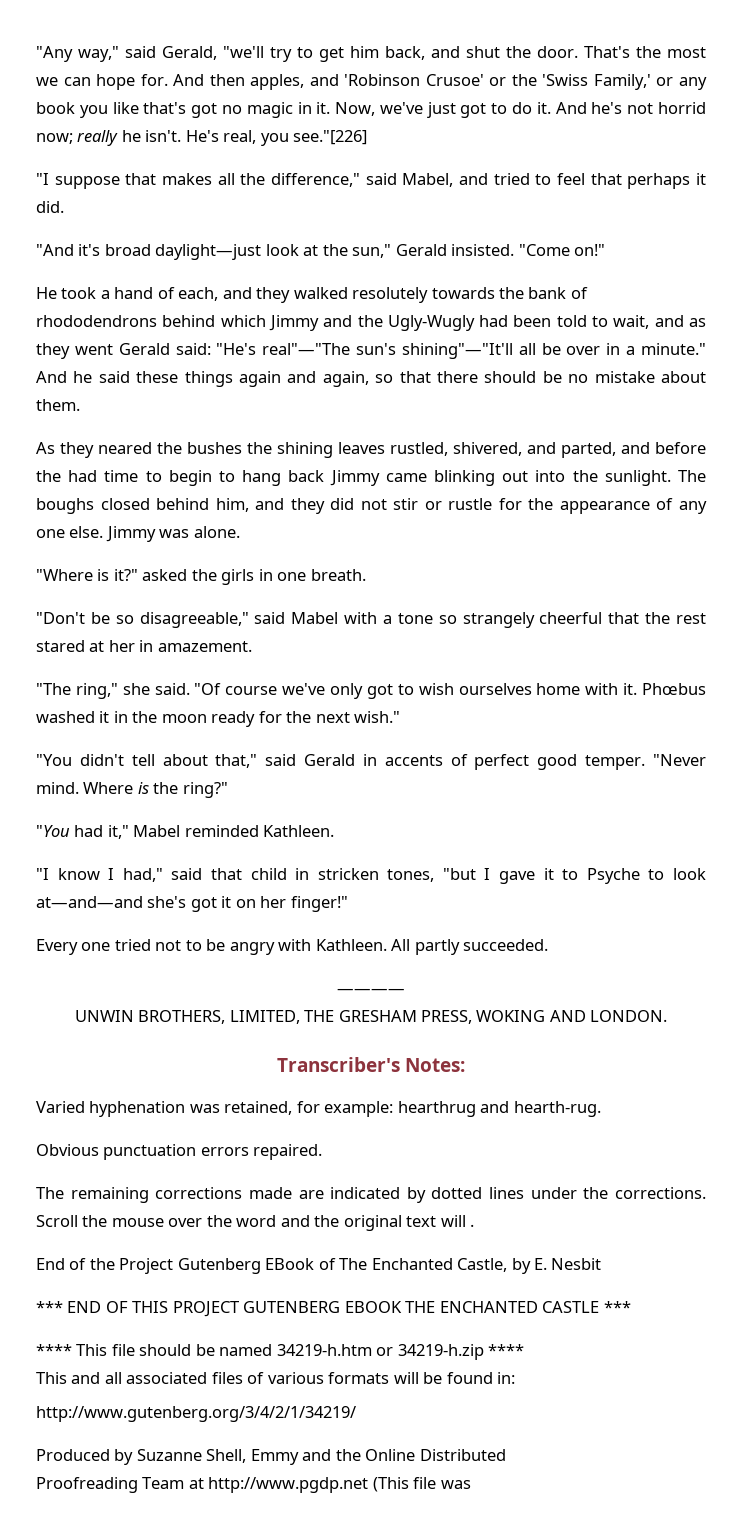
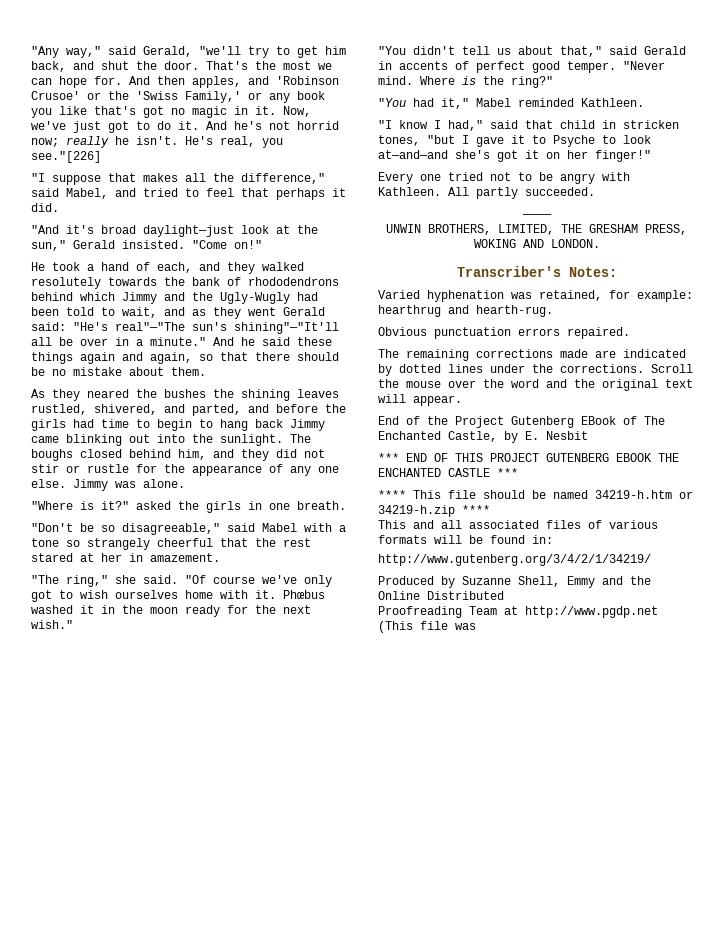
- As they neared the bushes the shining leaves rustled, shivered, and parted, and before the had time to begin to hang back Jimmy came blinking out into the sunlight.
+ As they neared the bushes the shining leaves rustled, shivered, and parted, and before the girls had time to begin to hang back Jimmy came blinking out into the sunlight.
- "You didn't tell about that," said Gerald in accents of perfect good temper.
+ "You didn't tell us about that," said Gerald in accents of perfect good temper.
- Scroll the mouse over the word and the original text will .
+ Scroll the mouse over the word and the original text will appear.

